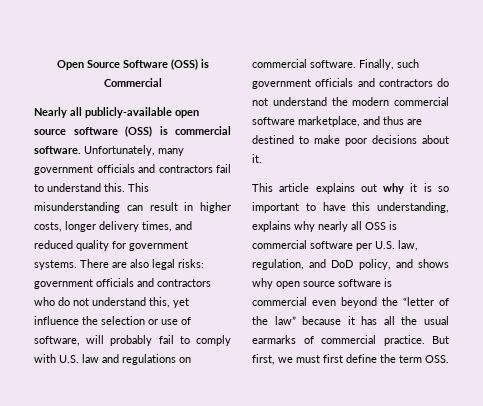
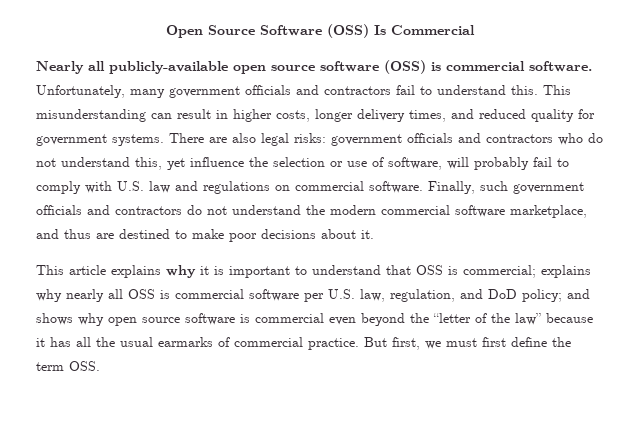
- Open Source Software (OSS) is Commercial
+ Open Source Software (OSS) Is Commercial
- This article explains out why it is so important to have this understanding, explains why nearly all OSS is commercial software per U.S. law, regulation, and DoD policy, and shows why open source software is commercial even beyond the “letter of the law” because it has all the usual earmarks of commercial practice.
+ This article explains why it is important to understand that OSS is commercial; explains why nearly all OSS is commercial software per U.S. law, regulation, and DoD policy; and shows why open source software is commercial even beyond the “letter of the law” because it has all the usual earmarks of commercial practice.

